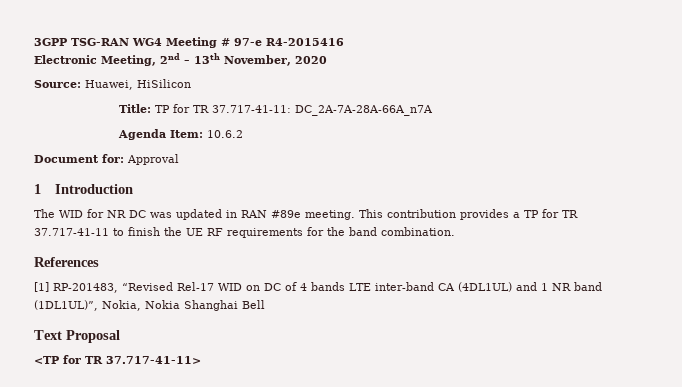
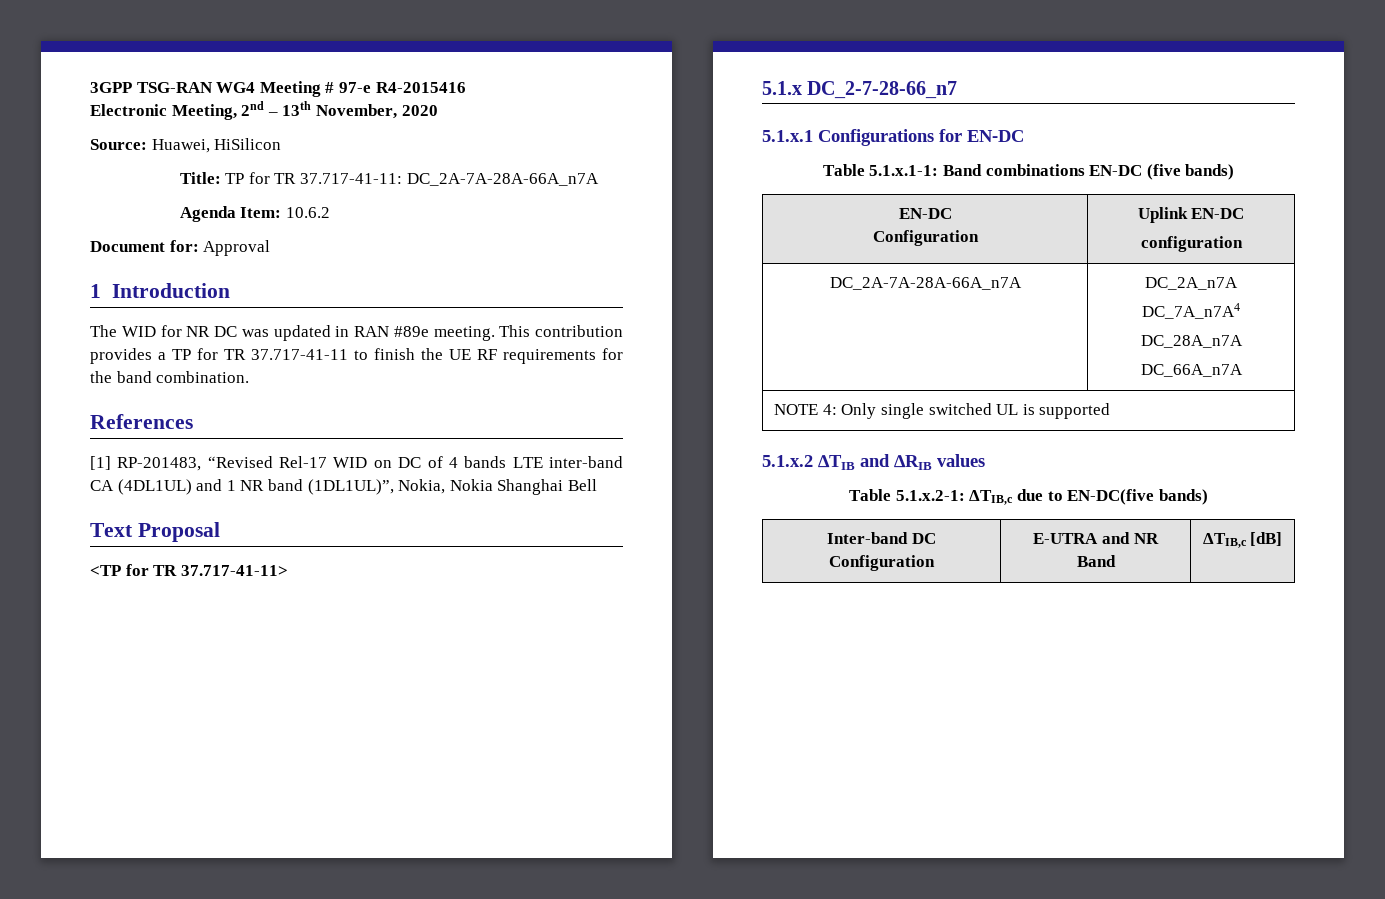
+ 5.1.x DC_2-7-28-66_n7
+ 5.1.x.1 Configurations for EN-DC
+ Table 5.1.x.1-1: Band combinations EN-DC (five bands)
+ EN-DC
+ Configuration | Uplink EN-DC
+ configuration
+ DC_2A-7A-28A-66A_n7A | DC_2A_n7A
+ DC_7A_n7A4
+ DC_28A_n7A
+ DC_66A_n7A
+ NOTE 4: Only single switched UL is supported
+ 5.1.x.2 ∆TIB and ∆RIB values
+ Table 5.1.x.2-1: ΔTIB,c due to EN-DC(five bands)
+ Inter-band DC Configuration | E-UTRA and NR Band | ΔTIB,c [dB]

